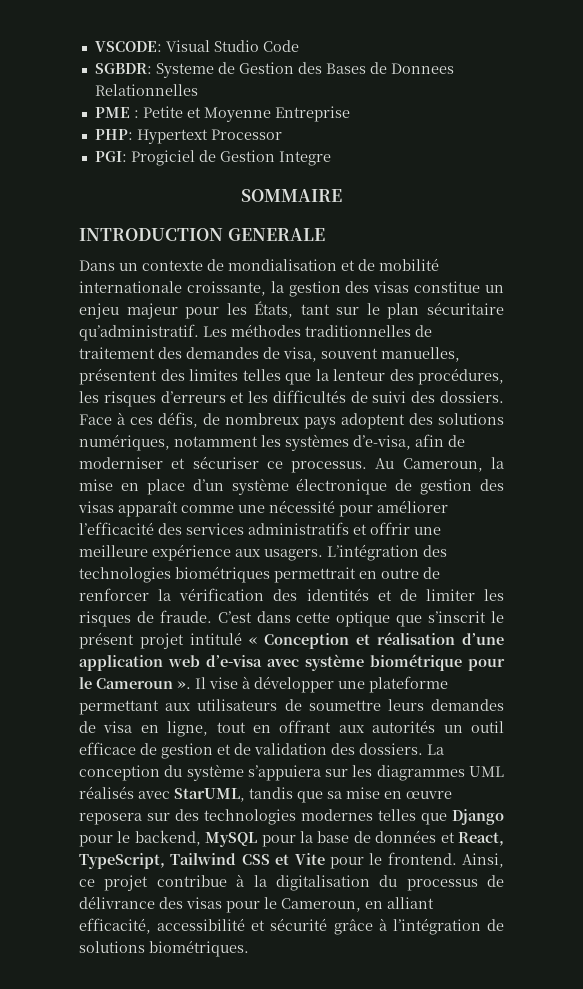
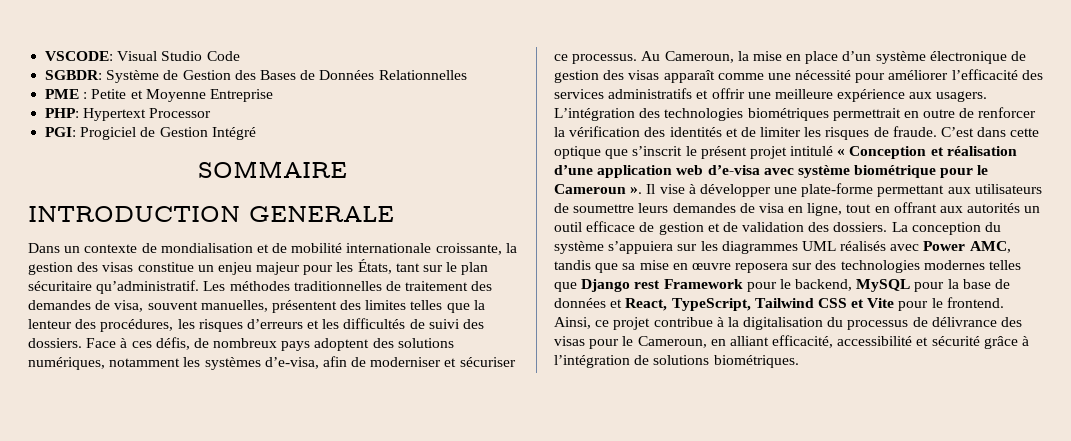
- SGBDR: Systeme de Gestion des Bases de Donnees Relationnelles
+ SGBDR: Système de Gestion des Bases de Données Relationnelles
- PGI: Progiciel de Gestion Integre
+ PGI: Progiciel de Gestion Intégré
- Il vise à développer une plateforme permettant aux utilisateurs de soumettre leurs demandes de visa en ligne, tout en offrant aux autorités un outil efficace de gestion et de validation des dossiers.
+ Il vise à développer une plate-forme permettant aux utilisateurs de soumettre leurs demandes de visa en ligne, tout en offrant aux autorités un outil efficace de gestion et de validation des dossiers.
- La conception du système s’appuiera sur les diagrammes UML réalisés avec StarUML, tandis que sa mise en œuvre reposera sur des technologies modernes telles que Django pour le backend, MySQL pour la base de données et React, TypeScript, Tailwind CSS et Vite pour le frontend.
+ La conception du système s’appuiera sur les diagrammes UML réalisés avec Power AMC, tandis que sa mise en œuvre reposera sur des technologies modernes telles que Django rest Framework pour le backend, MySQL pour la base de données et React, TypeScript, Tailwind CSS et Vite pour le frontend.

